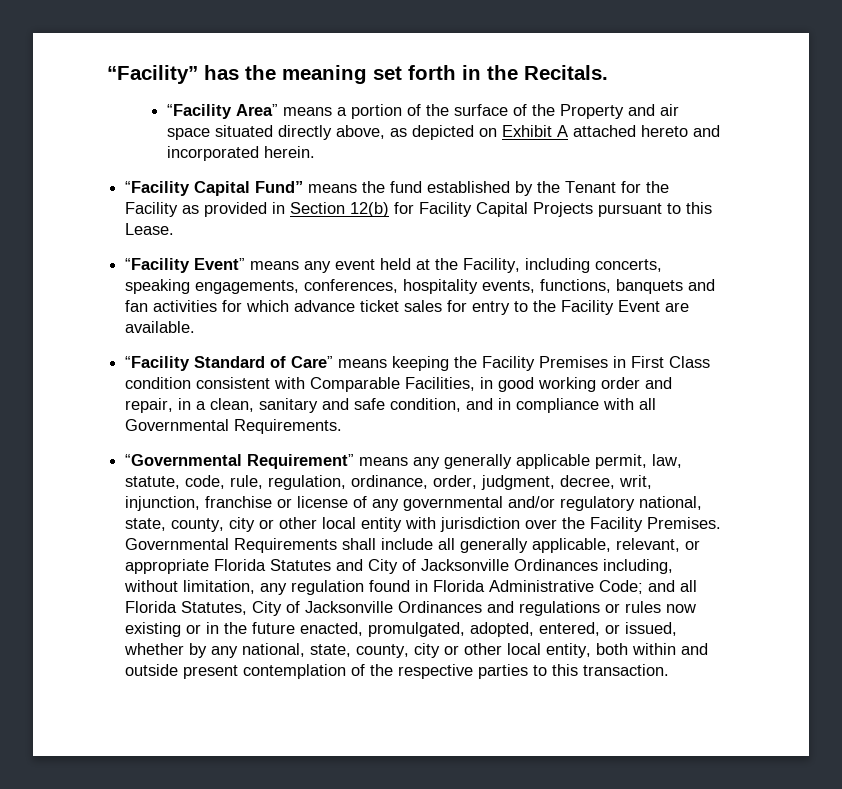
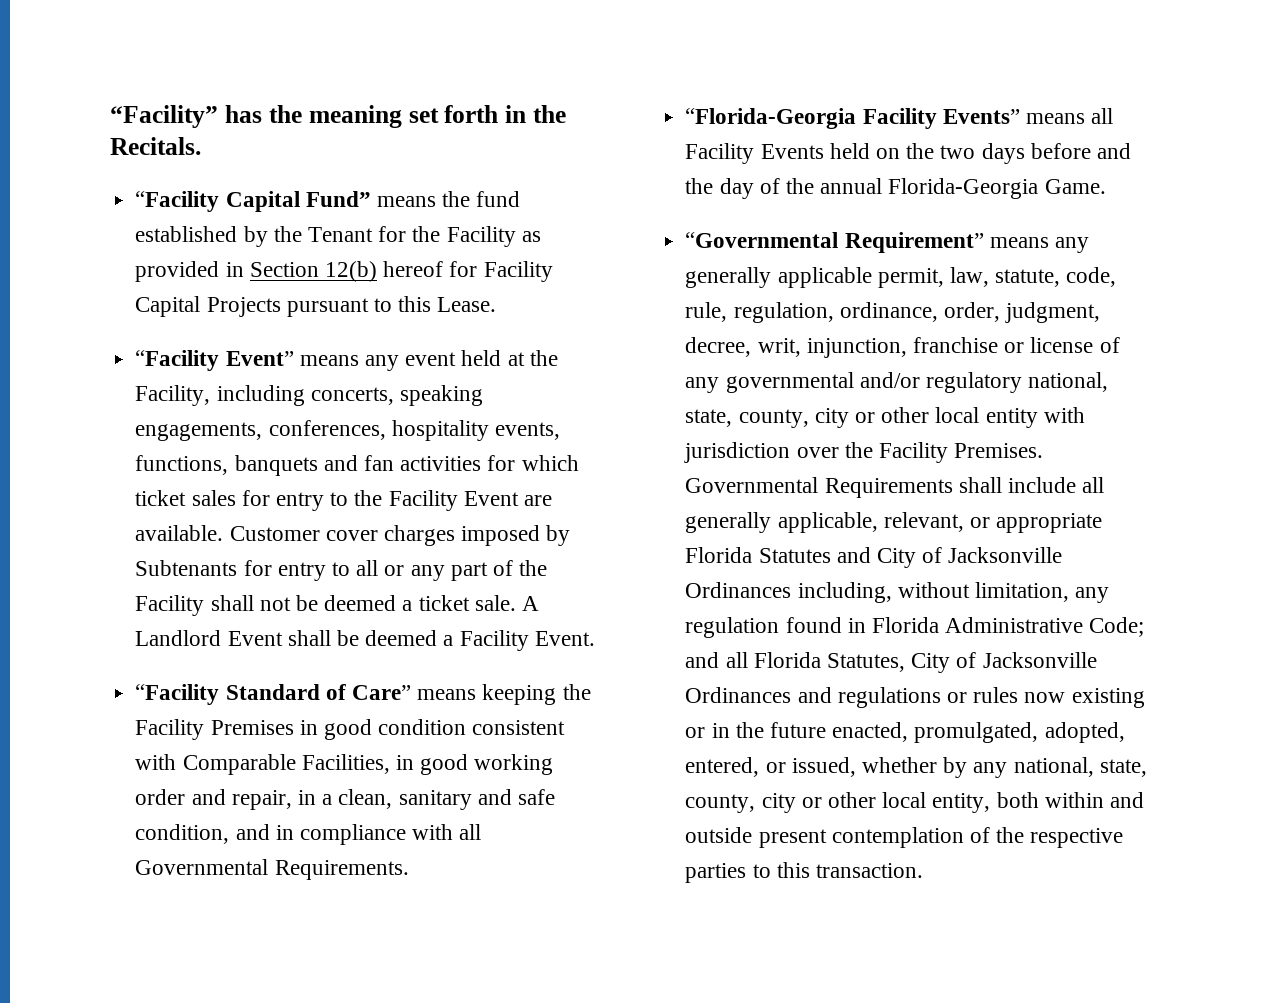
- “Facility Area” means a portion of the surface of the Property and air space situated directly above, as depicted on Exhibit A attached hereto and incorporated herein.
- “Facility Capital Fund” means the fund established by the Tenant for the Facility as provided in Section 12(b) for Facility Capital Projects pursuant to this Lease.
+ “Facility Capital Fund” means the fund established by the Tenant for the Facility as provided in Section 12(b) hereof for Facility Capital Projects pursuant to this Lease.
- “Facility Event” means any event held at the Facility, including concerts, speaking engagements, conferences, hospitality events, functions, banquets and fan activities for which advance ticket sales for entry to the Facility Event are available.
+ “Facility Event” means any event held at the Facility, including concerts, speaking engagements, conferences, hospitality events, functions, banquets and fan activities for which ticket sales for entry to the Facility Event are available. Customer cover charges imposed by Subtenants for entry to all or any part of the Facility shall not be deemed a ticket sale. A Landlord Event shall be deemed a Facility Event.
- “Facility Standard of Care” means keeping the Facility Premises in First Class condition consistent with Comparable Facilities, in good working order and repair, in a clean, sanitary and safe condition, and in compliance with all Governmental Requirements.
+ “Facility Standard of Care” means keeping the Facility Premises in good condition consistent with Comparable Facilities, in good working order and repair, in a clean, sanitary and safe condition, and in compliance with all Governmental Requirements.
+ “Florida-Georgia Facility Events” means all Facility Events held on the two days before and the day of the annual Florida-Georgia Game.

